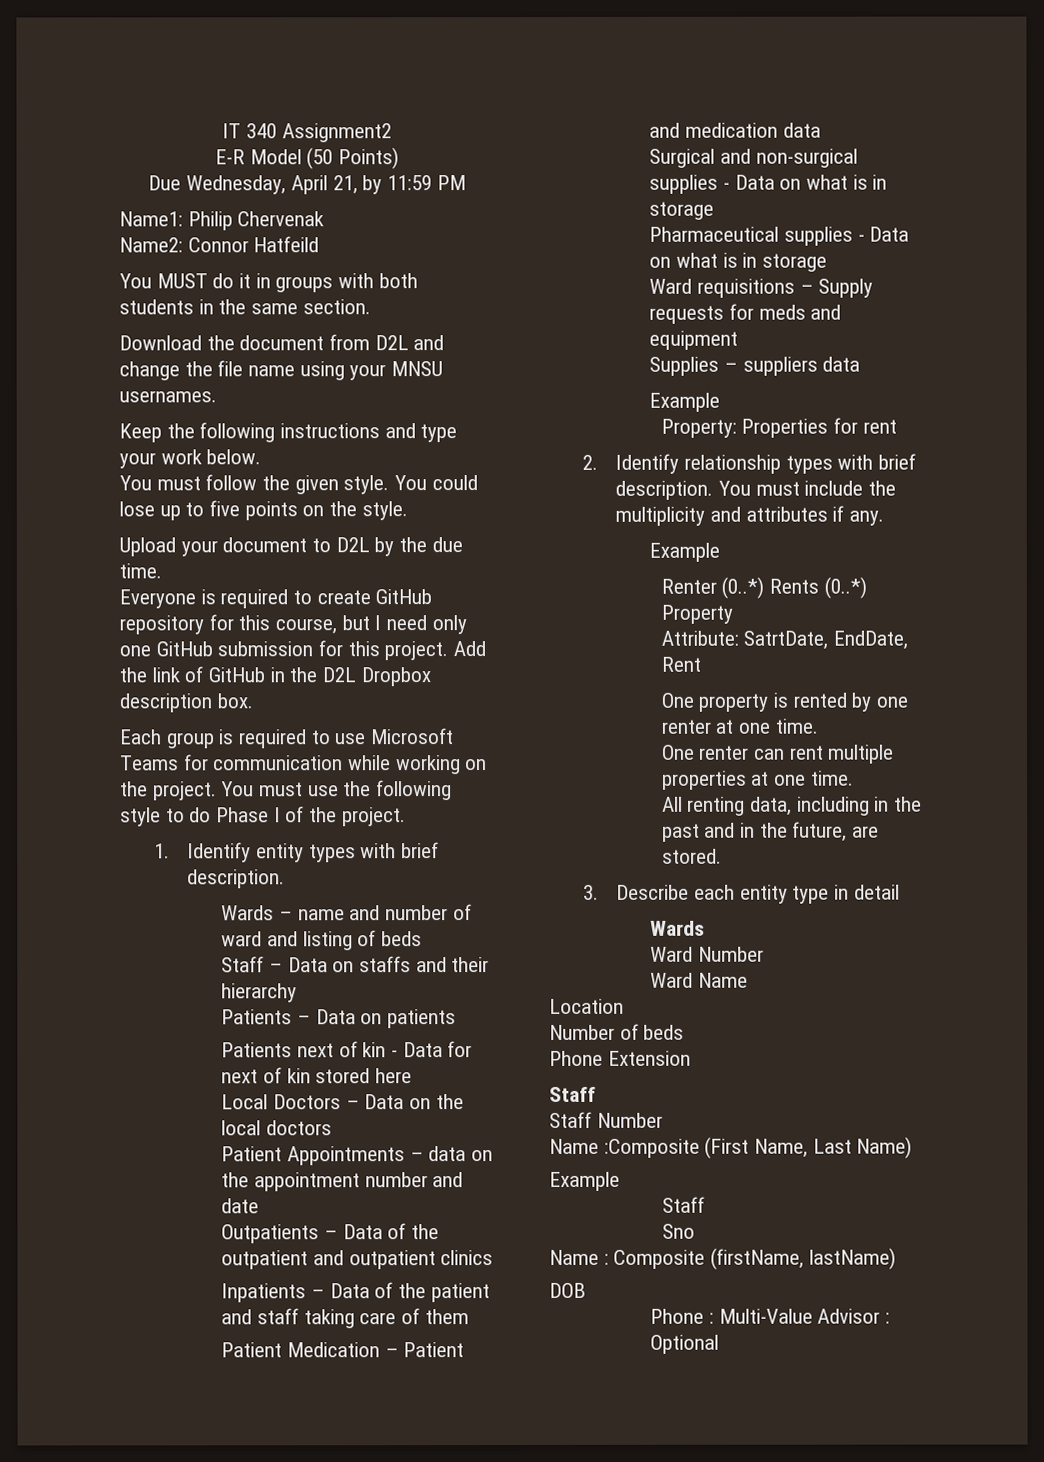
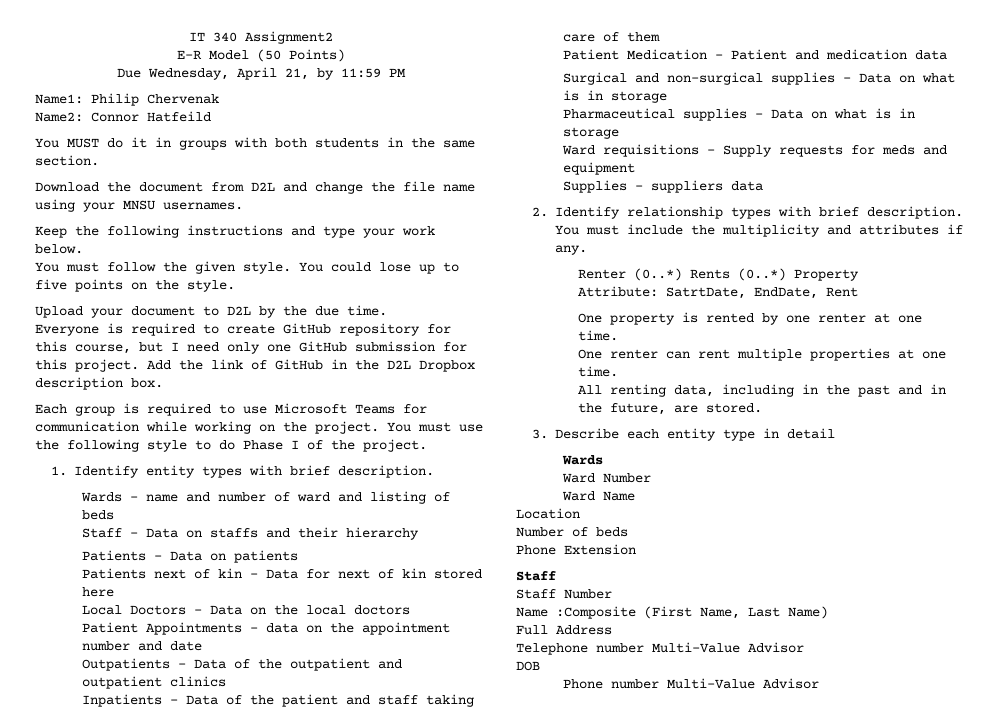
  Supplies – suppliers data
- Example
- Property: Properties for rent
  You must include the multiplicity and attributes if any.
- Example
  Name :Composite (First Name, Last Name)
- Example
- Staff
- Sno
- Name : Composite (firstName, lastName)
+ Full Address
+ Telephone number Multi-Value Advisor
- Phone : Multi-Value Advisor : Optional
+ Phone number Multi-Value Advisor

